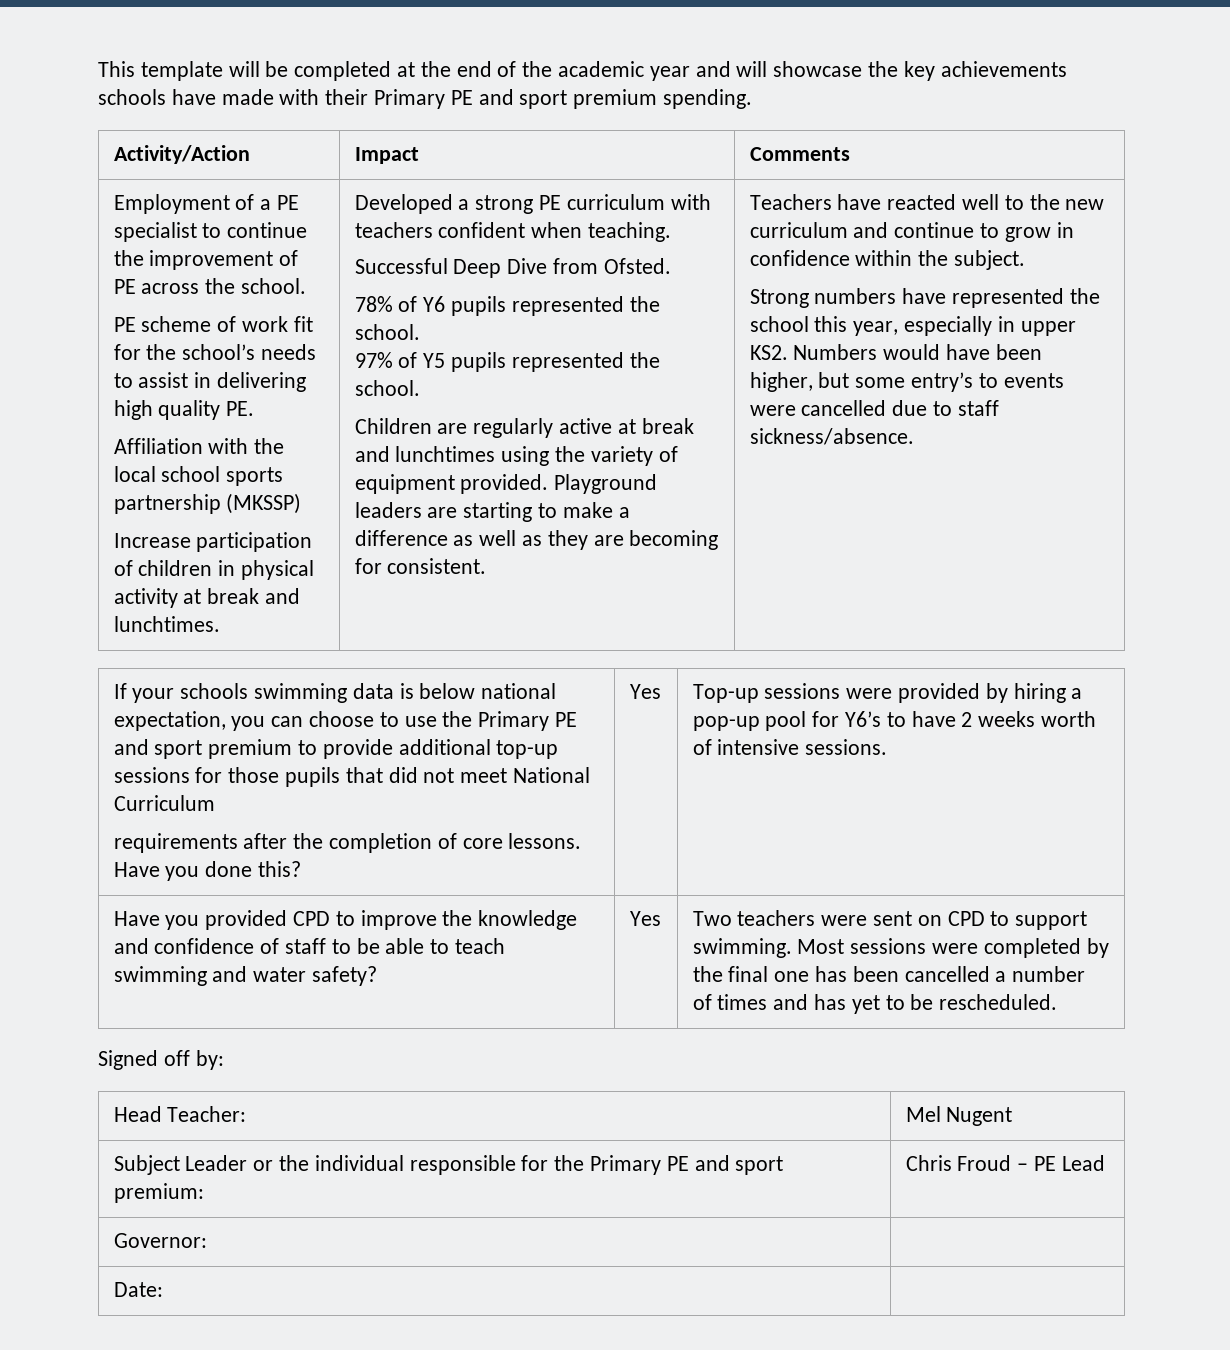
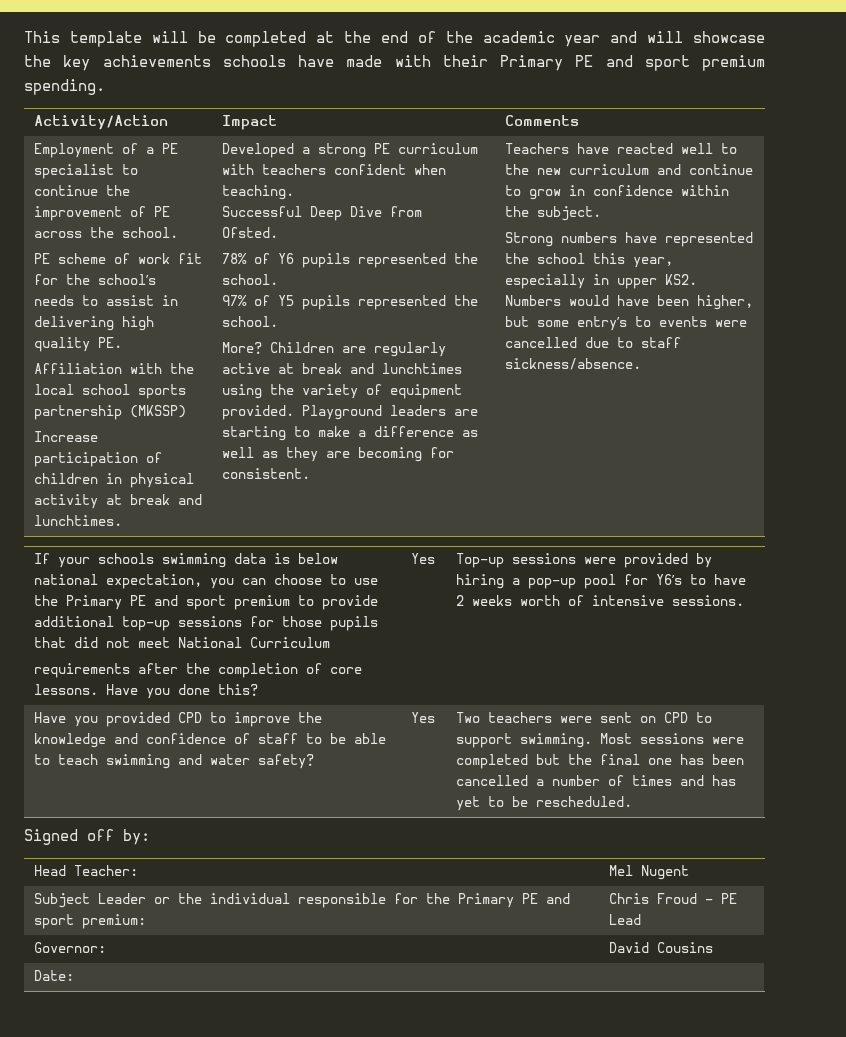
+ More?
- Most sessions were completed by the final one has been cancelled a number of times and has yet to be rescheduled.
+ Most sessions were completed but the final one has been cancelled a number of times and has yet to be rescheduled.
- Governor: |
+ Governor: | David Cousins

